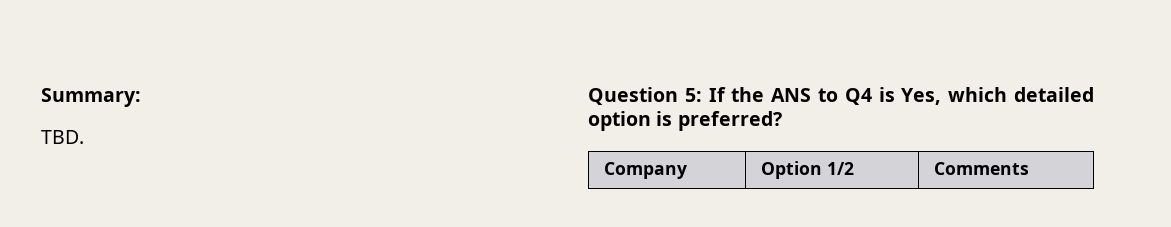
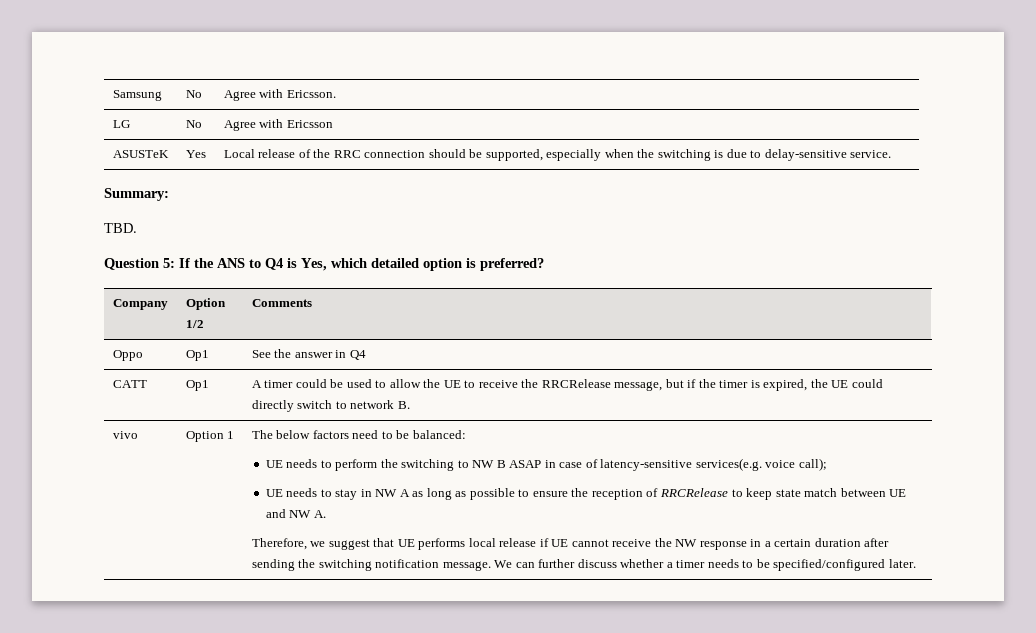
+ Samsung | No | Agree with Ericsson.
+ LG | No | Agree with Ericsson
+ ASUSTeK | Yes | Local release of the RRC connection should be supported, especially when the switching is due to delay-sensitive service.
+ Oppo | Op1 | See the answer in Q4
+ CATT | Op1 | A timer could be used to allow the UE to receive the RRCRelease message, but if the timer is expired, the UE could directly switch to network B.
+ vivo | Option 1 | The below factors need to be balanced:
+ UE needs to perform the switching to NW B ASAP in case of latency-sensitive services(e.g. voice call);
+ UE needs to stay in NW A as long as possible to ensure the reception of RRCRelease to keep state match between UE and NW A.
+ Therefore, we suggest that UE performs local release if UE cannot receive the NW response in a certain duration after sending the switching notification message. We can further discuss whether a timer needs to be specified/configured later.

